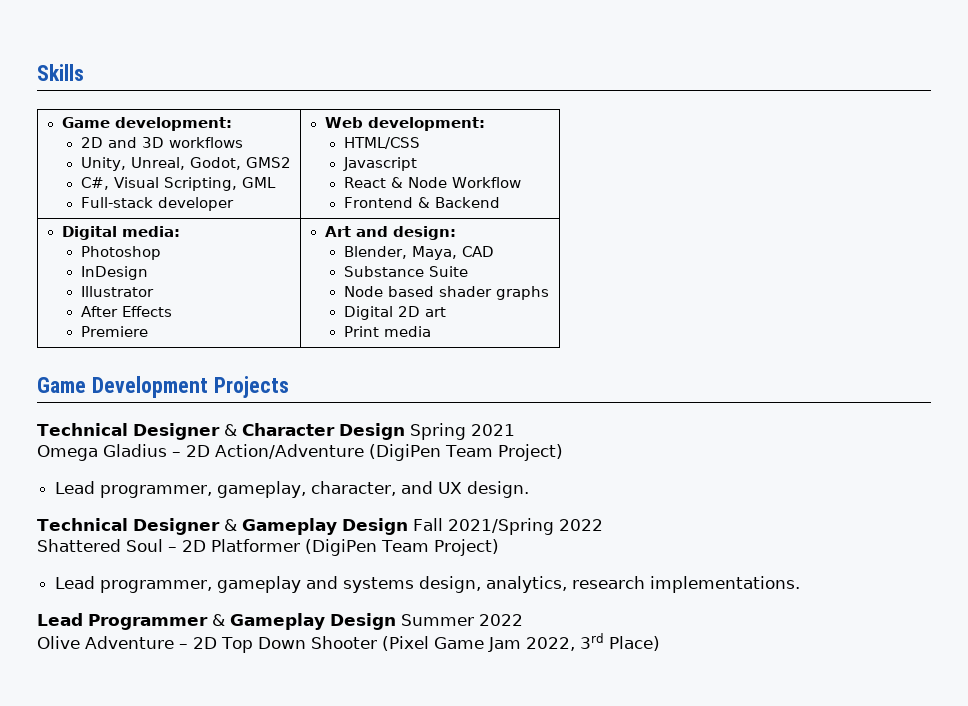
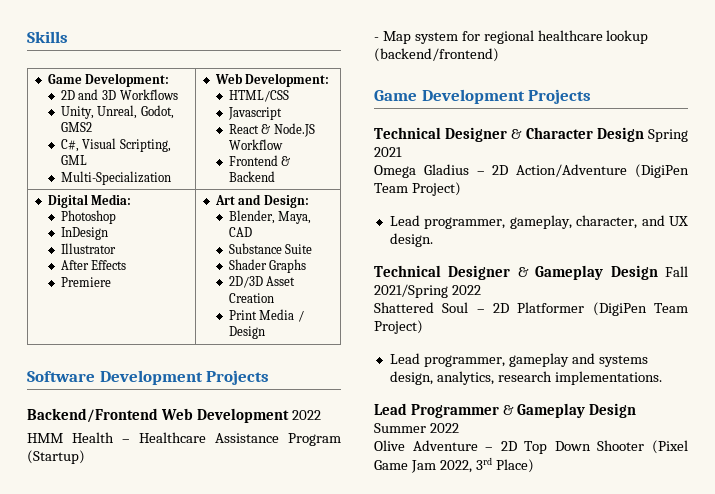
- Game development:
- 2D and 3D workflows
+ Game Development:
+ 2D and 3D Workflows
  Unity, Unreal, Godot, GMS2
  C#, Visual Scripting, GML
- Full-stack developer | Web development:
+ Multi-Specialization | Web Development:
  HTML/CSS
  Javascript
- React & Node Workflow
+ React & Node.JS Workflow
- Digital media:
+ Digital Media:
  Photoshop
  InDesign
  Illustrator
  After Effects
- Premiere | Art and design:
+ Premiere | Art and Design:
  Blender, Maya, CAD
  Substance Suite
- Node based shader graphs
- Digital 2D art
- Print media
+ Shader Graphs
+ 2D/3D Asset Creation
+ Print Media / Design
+ Software Development Projects
+ Backend/Frontend Web Development 2022
+ HMM Health – Healthcare Assistance Program (Startup)
+ - Map system for regional healthcare lookup (backend/frontend)

